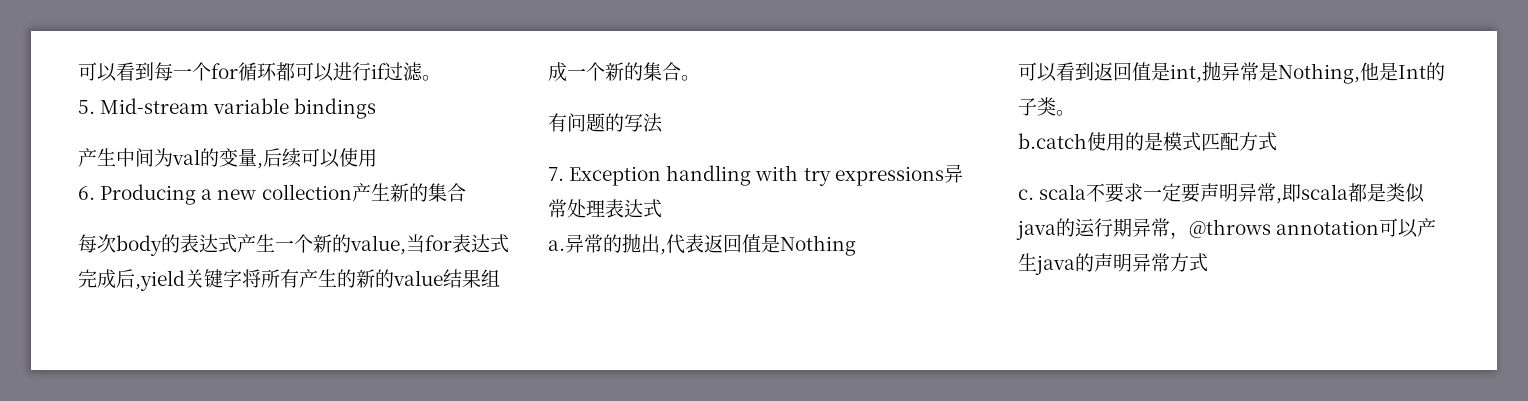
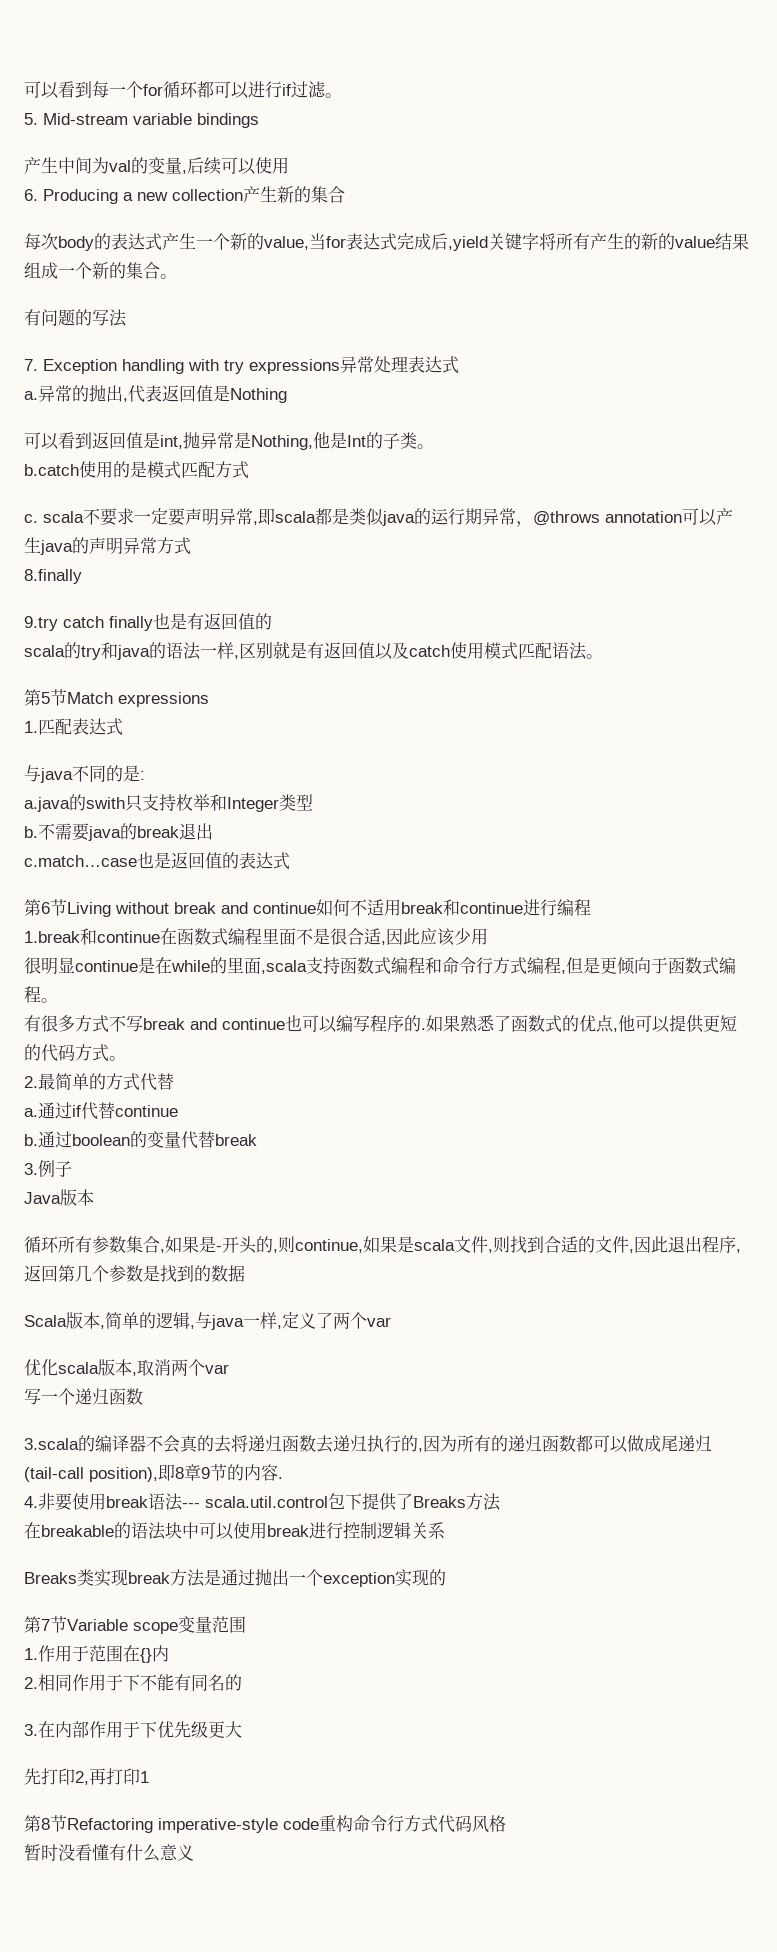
+ 8.finally
+ 9.try catch finally也是有返回值的
+ scala的try和java的语法一样,区别就是有返回值以及catch使用模式匹配语法。
+ 第5节Match expressions
+ 1.匹配表达式
+ 与java不同的是:
+ a.java的swith只支持枚举和Integer类型
+ b.不需要java的break退出
+ c.match…case也是返回值的表达式
+ 第6节Living without break and continue如何不适用break和continue进行编程
+ 1.break和continue在函数式编程里面不是很合适,因此应该少用
+ 很明显continue是在while的里面,scala支持函数式编程和命令行方式编程,但是更倾向于函数式编程。
+ 有很多方式不写break and continue也可以编写程序的.如果熟悉了函数式的优点,他可以提供更短的代码方式。
+ 2.最简单的方式代替
+ a.通过if代替continue
+ b.通过boolean的变量代替break
+ 3.例子
+ Java版本
+ 循环所有参数集合,如果是-开头的,则continue,如果是scala文件,则找到合适的文件,因此退出程序,返回第几个参数是找到的数据
+ Scala版本,简单的逻辑,与java一样,定义了两个var
+ 优化scala版本,取消两个var
+ 写一个递归函数
+ 3.scala的编译器不会真的去将递归函数去递归执行的,因为所有的递归函数都可以做成尾递归(tail-call position),即8章9节的内容.
+ 4.非要使用break语法--- scala.util.control包下提供了Breaks方法
+ 在breakable的语法块中可以使用break进行控制逻辑关系
+ Breaks类实现break方法是通过抛出一个exception实现的
+ 第7节Variable scope变量范围
+ 1.作用于范围在{}内
+ 2.相同作用于下不能有同名的
+ 3.在内部作用于下优先级更大
+ 先打印2,再打印1
+ 第8节Refactoring imperative-style code重构命令行方式代码风格
+ 暂时没看懂有什么意义

